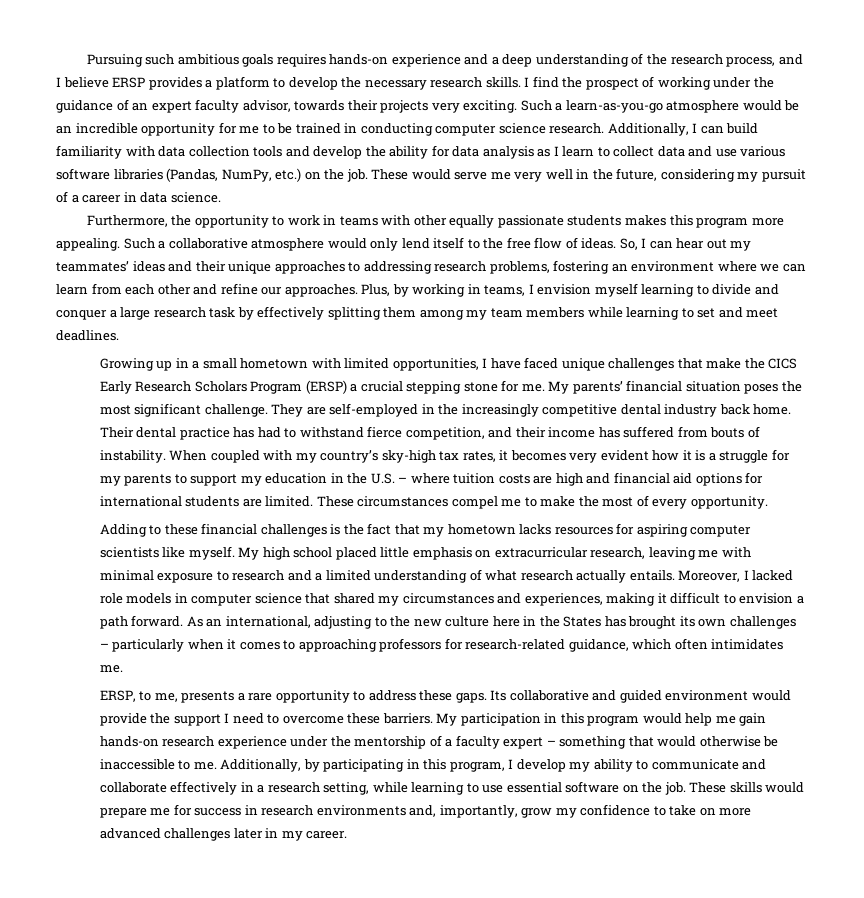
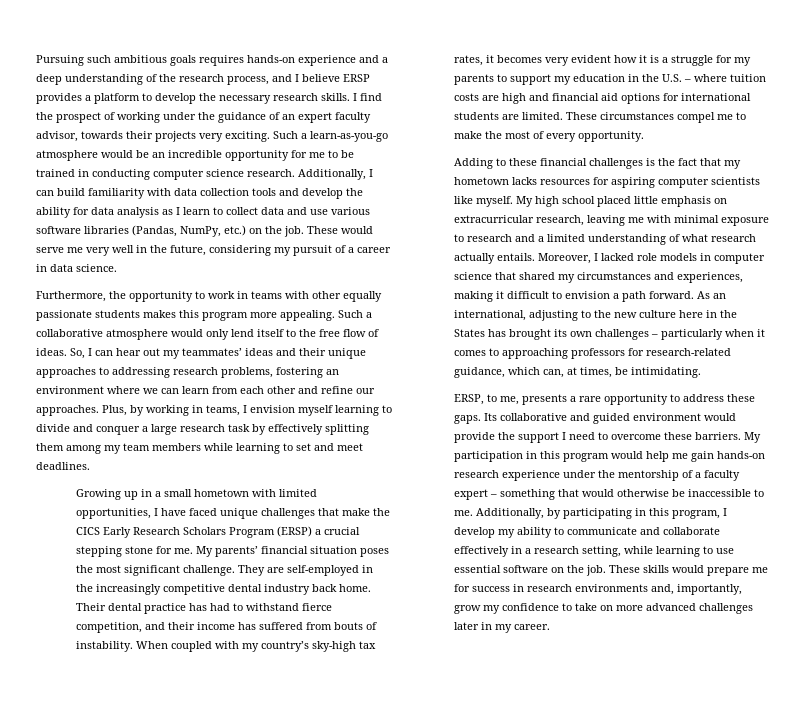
- As an international, adjusting to the new culture here in the States has brought its own challenges – particularly when it comes to approaching professors for research-related guidance, which often intimidates me.
+ As an international, adjusting to the new culture here in the States has brought its own challenges – particularly when it comes to approaching professors for research-related guidance, which can, at times, be intimidating.

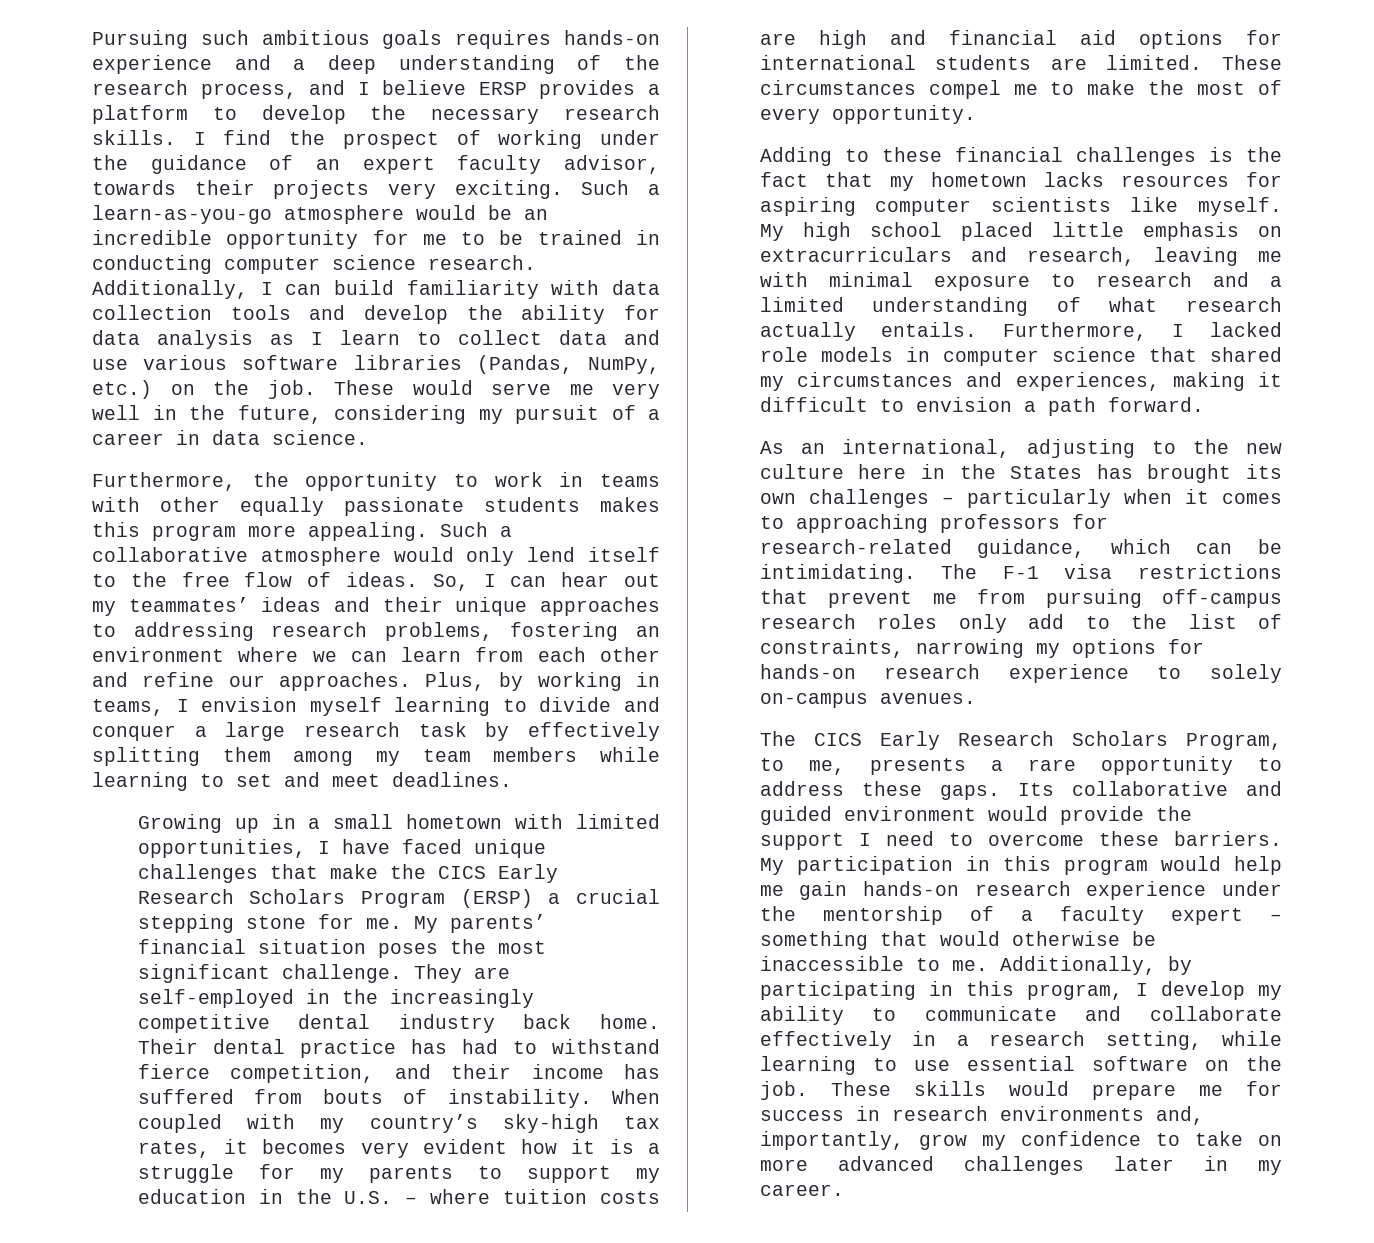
- My high school placed little emphasis on extracurricular research, leaving me with minimal exposure to research and a limited understanding of what research actually entails.
+ My high school placed little emphasis on extracurriculars and research, leaving me with minimal exposure to research and a limited understanding of what research actually entails.
- Moreover, I lacked role models in computer science that shared my circumstances and experiences, making it difficult to envision a path forward. As an international, adjusting to the new culture here in the States has brought its own challenges – particularly when it comes to approaching professors for research-related guidance, which can, at times, be intimidating.
- ERSP, to me, presents a rare opportunity to address these gaps.
+ Furthermore, I lacked role models in computer science that shared my circumstances and experiences, making it difficult to envision a path forward.
+ As an international, adjusting to the new culture here in the States has brought its own challenges – particularly when it comes to approaching professors for research-related guidance, which can be intimidating. The F-1 visa restrictions that prevent me from pursuing off-campus research roles only add to the list of constraints, narrowing my options for hands-on research experience to solely on-campus avenues.
+ The CICS Early Research Scholars Program, to me, presents a rare opportunity to address these gaps.

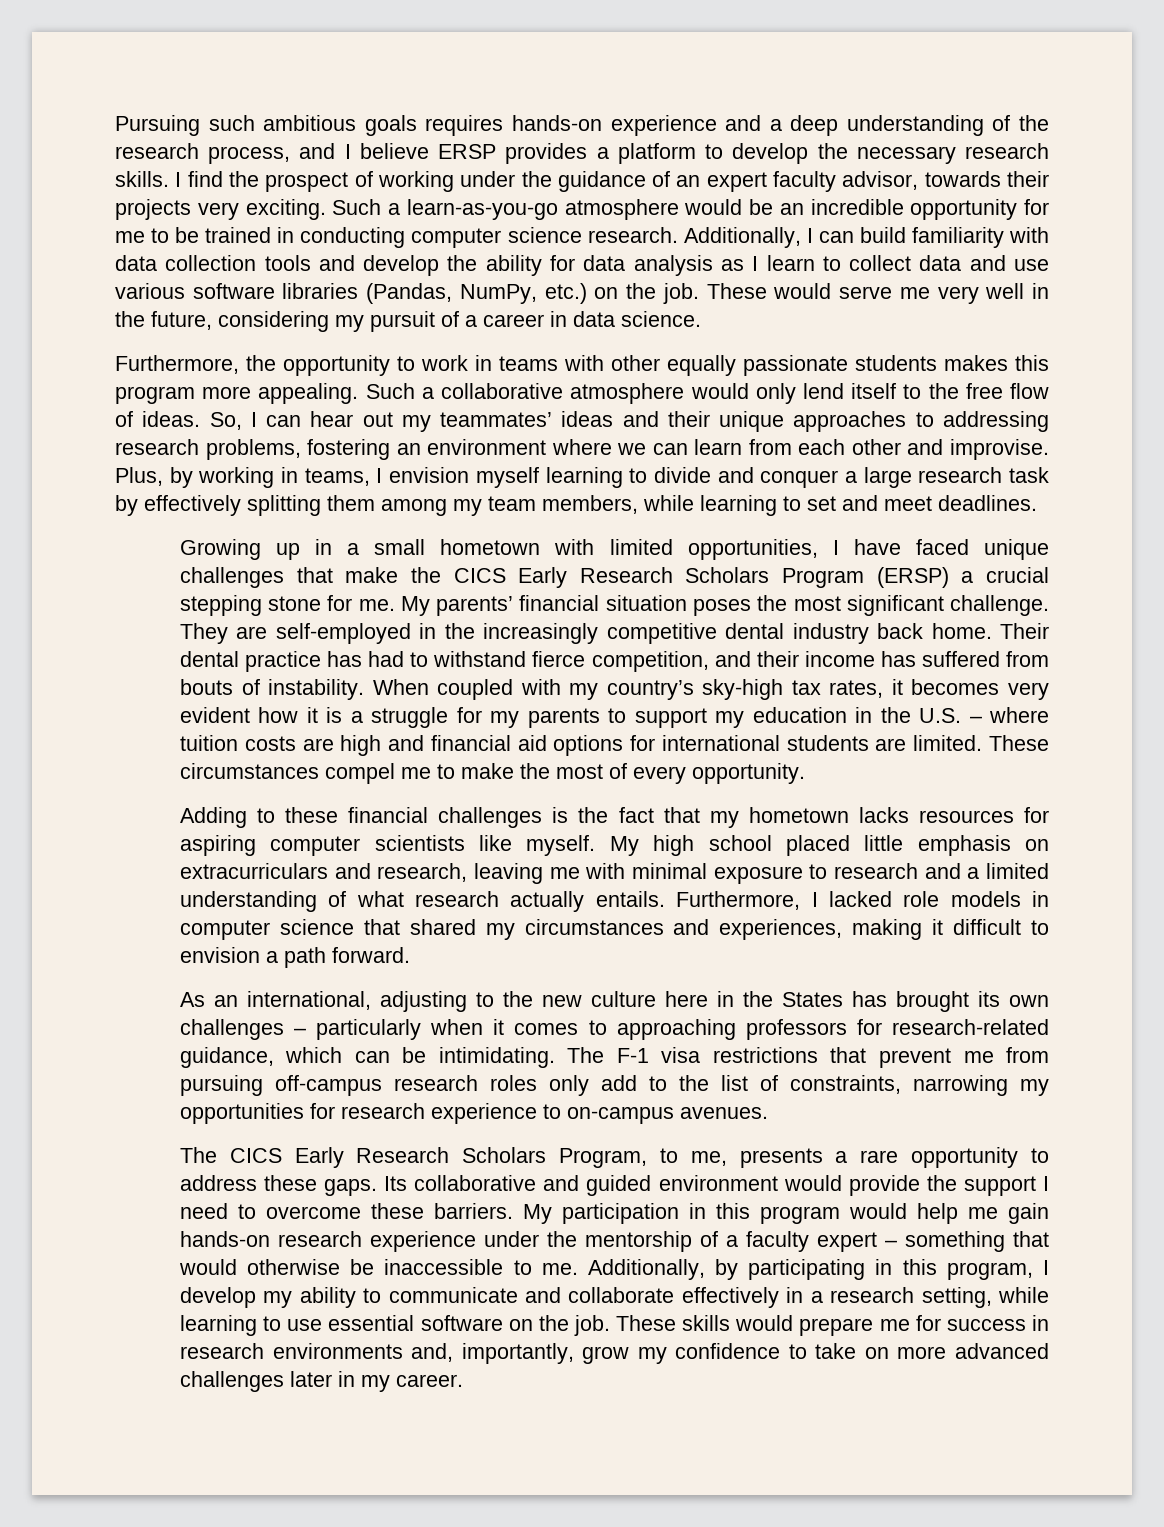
- So, I can hear out my teammates’ ideas and their unique approaches to addressing research problems, fostering an environment where we can learn from each other and refine our approaches.
+ So, I can hear out my teammates’ ideas and their unique approaches to addressing research problems, fostering an environment where we can learn from each other and improvise.
- Plus, by working in teams, I envision myself learning to divide and conquer a large research task by effectively splitting them among my team members while learning to set and meet deadlines.
+ Plus, by working in teams, I envision myself learning to divide and conquer a large research task by effectively splitting them among my team members, while learning to set and meet deadlines.
- The F-1 visa restrictions that prevent me from pursuing off-campus research roles only add to the list of constraints, narrowing my options for hands-on research experience to solely on-campus avenues.
+ The F-1 visa restrictions that prevent me from pursuing off-campus research roles only add to the list of constraints, narrowing my opportunities for research experience to on-campus avenues.

